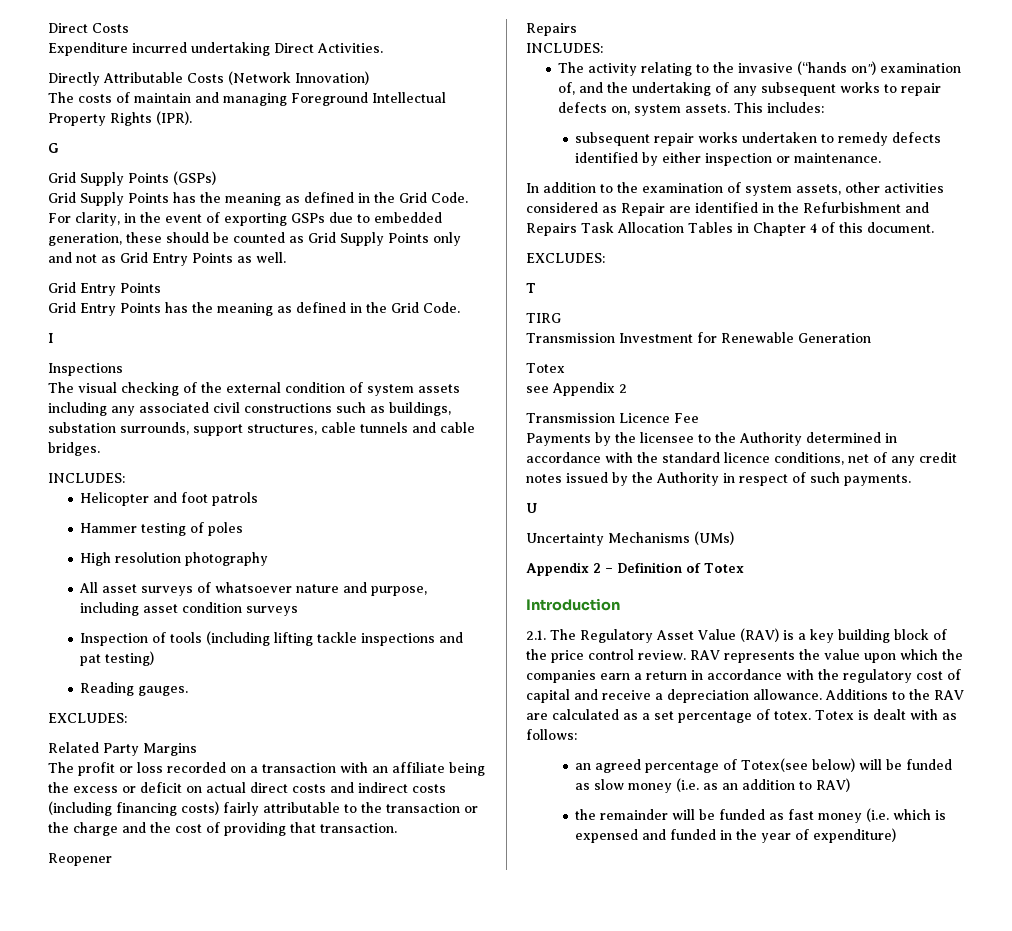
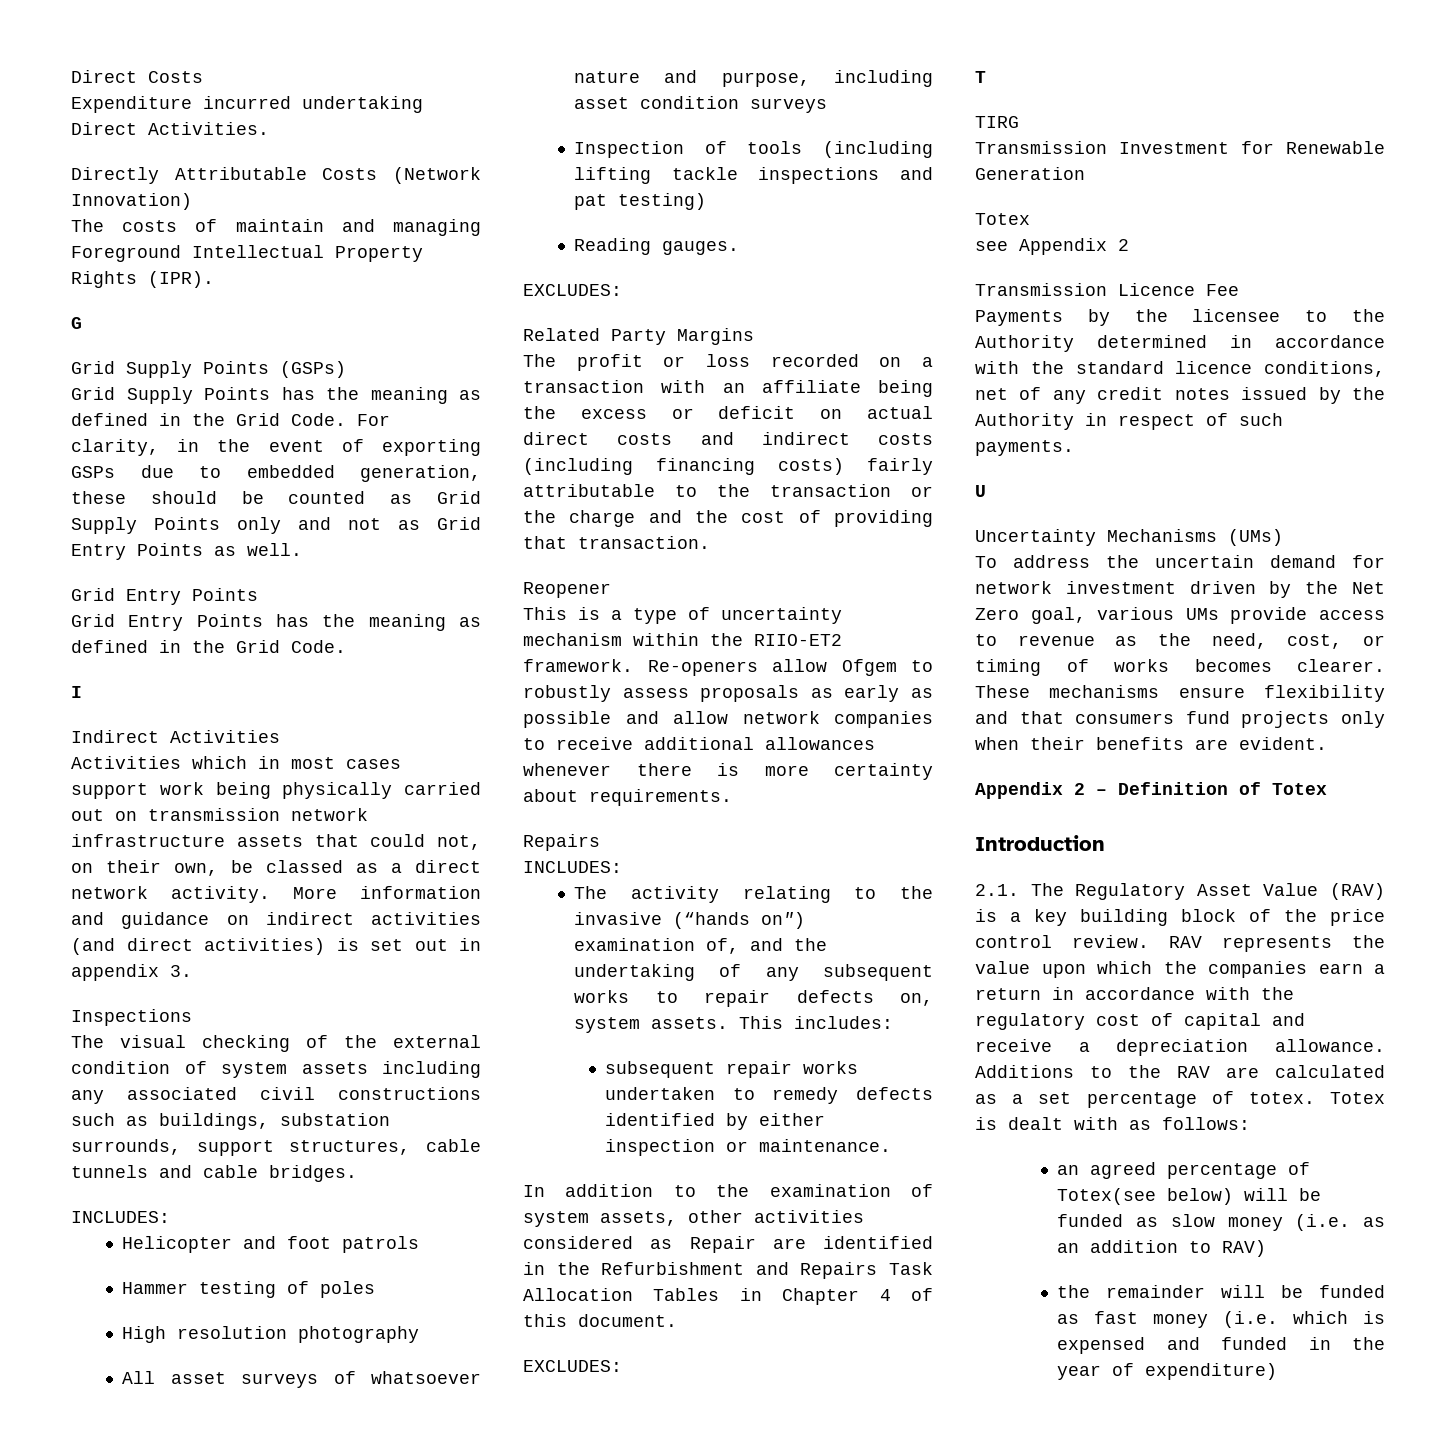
+ Indirect Activities
+ Activities which in most cases support work being physically carried out on transmission network infrastructure assets that could not, on their own, be classed as a direct network activity. More information and guidance on indirect activities (and direct activities) is set out in appendix 3.
+ This is a type of uncertainty mechanism within the RIIO-ET2 framework. Re-openers allow Ofgem to robustly assess proposals as early as possible and allow network companies to receive additional allowances whenever there is more certainty about requirements.
+ To address the uncertain demand for network investment driven by the Net Zero goal, various UMs provide access to revenue as the need, cost, or timing of works becomes clearer. These mechanisms ensure flexibility and that consumers fund projects only when their benefits are evident.

